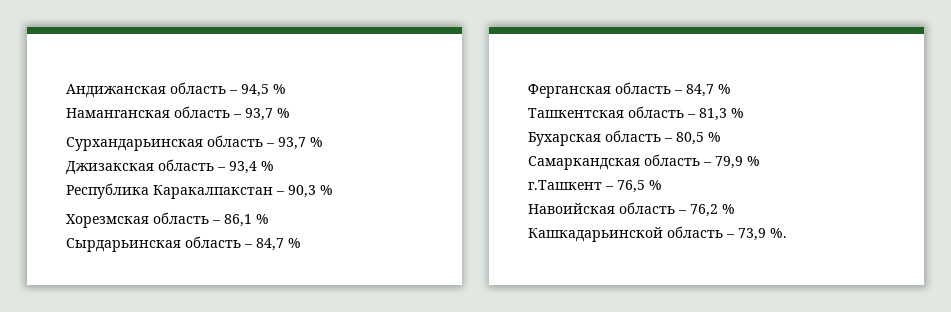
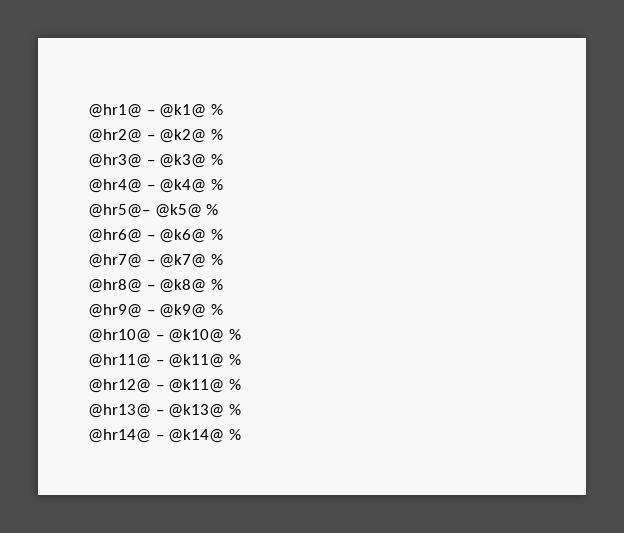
- Андижанская область – 94,5 %
- Наманганская область – 93,7 %
- Сурхандарьинская область – 93,7 %
- Джизакская область – 93,4 %
- Республика Каракалпакстан – 90,3 %
- Хорезмская область – 86,1 %
- Сырдарьинская область – 84,7 %
- Ферганская область – 84,7 %
- Ташкентская область – 81,3 %
- Бухарская область – 80,5 %
- Самаркандская область – 79,9 %
- г.Ташкент – 76,5 %
- Навоийская область – 76,2 %
- Кашкадарьинской область – 73,9 %.
+ @hr1@ – @k1@ %
+ @hr2@ – @k2@ %
+ @hr3@ – @k3@ %
+ @hr4@ – @k4@ %
+ @hr5@– @k5@ %
+ @hr6@ – @k6@ %
+ @hr7@ – @k7@ %
+ @hr8@ – @k8@ %
+ @hr9@ – @k9@ %
+ @hr10@ – @k10@ %
+ @hr11@ – @k11@ %
+ @hr12@ – @k11@ %
+ @hr13@ – @k13@ %
+ @hr14@ – @k14@ %

